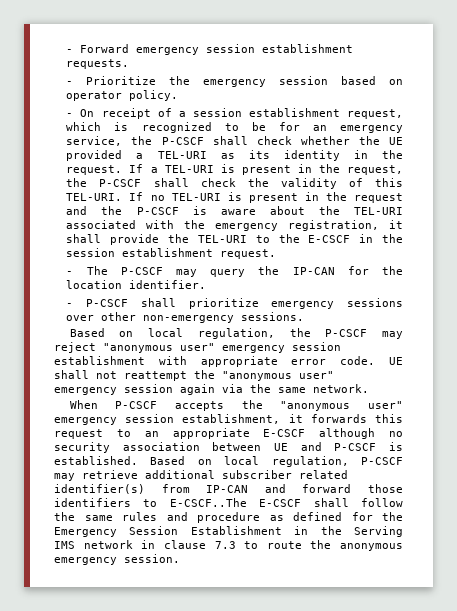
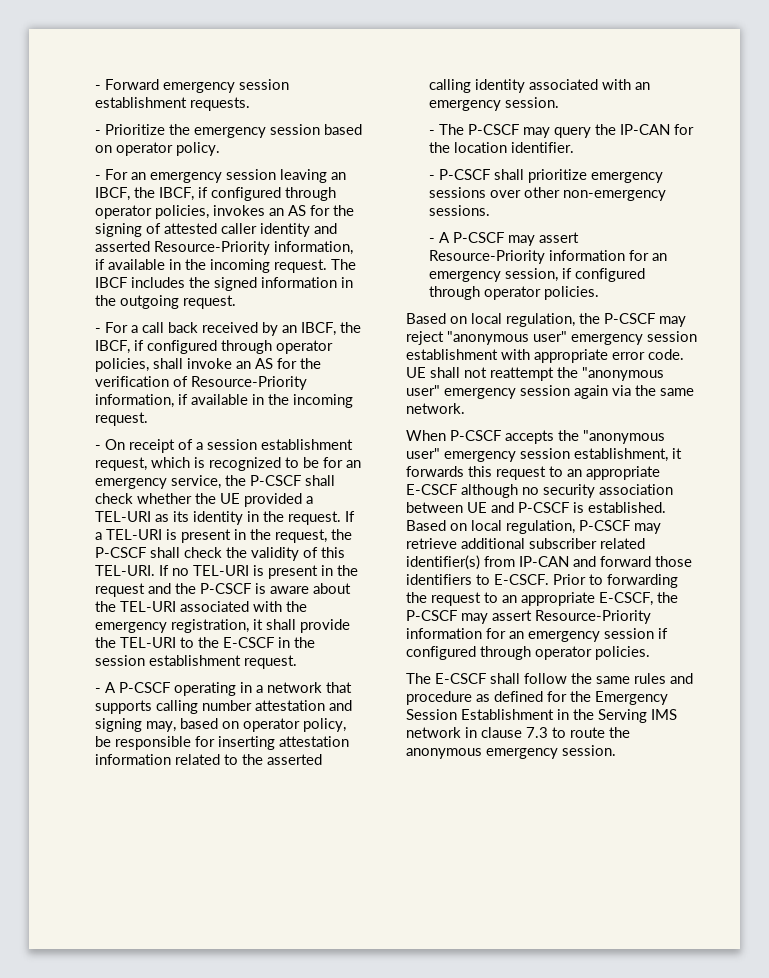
+ - For an emergency session leaving an IBCF, the IBCF, if configured through operator policies, invokes an AS for the signing of attested caller identity and asserted Resource-Priority information, if available in the incoming request. The IBCF includes the signed information in the outgoing request.
+ - For a call back received by an IBCF, the IBCF, if configured through operator policies, shall invoke an AS for the verification of Resource-Priority information, if available in the incoming request.
+ - A P-CSCF operating in a network that supports calling number attestation and signing may, based on operator policy, be responsible for inserting attestation information related to the asserted calling identity associated with an emergency session.
+ - A P-CSCF may assert Resource-Priority information for an emergency session, if configured through operator policies.
- Based on local regulation, P-CSCF may retrieve additional subscriber related identifier(s) from IP-CAN and forward those identifiers to E-CSCF..The E-CSCF shall follow the same rules and procedure as defined for the Emergency Session Establishment in the Serving IMS network in clause 7.3 to route the anonymous emergency session.
+ Based on local regulation, P-CSCF may retrieve additional subscriber related identifier(s) from IP-CAN and forward those identifiers to E-CSCF. Prior to forwarding the request to an appropriate E-CSCF, the P-CSCF may assert Resource-Priority information for an emergency session if configured through operator policies.
+ The E-CSCF shall follow the same rules and procedure as defined for the Emergency Session Establishment in the Serving IMS network in clause 7.3 to route the anonymous emergency session.

